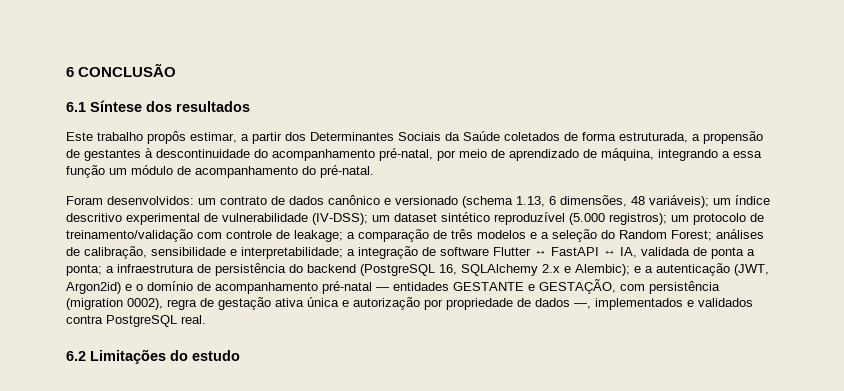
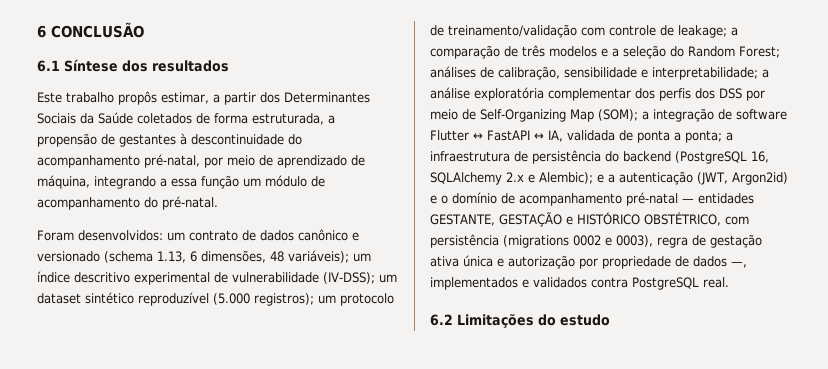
- a integração de software Flutter ↔ FastAPI ↔ IA, validada de ponta a ponta;
+ a análise exploratória complementar dos perfis dos DSS por meio de Self-Organizing Map (SOM); a integração de software Flutter ↔ FastAPI ↔ IA, validada de ponta a ponta;
- e a autenticação (JWT, Argon2id) e o domínio de acompanhamento pré-natal — entidades GESTANTE e GESTAÇÃO, com persistência (migration 0002), regra de gestação ativa única e autorização por propriedade de dados —, implementados e validados contra PostgreSQL real.
+ e a autenticação (JWT, Argon2id) e o domínio de acompanhamento pré-natal — entidades GESTANTE, GESTAÇÃO e HISTÓRICO OBSTÉTRICO, com persistência (migrations 0002 e 0003), regra de gestação ativa única e autorização por propriedade de dados —, implementados e validados contra PostgreSQL real.

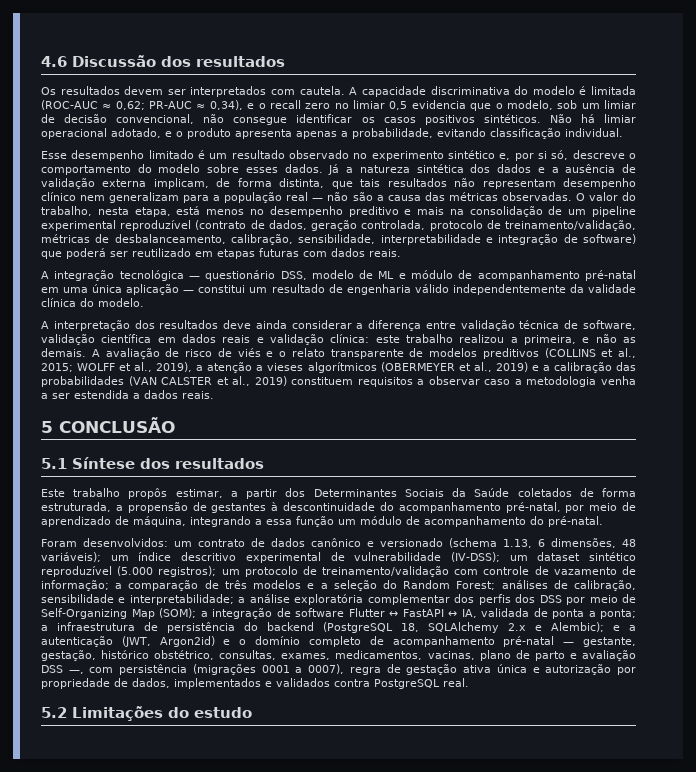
- 6 CONCLUSÃO
+ 4.6 Discussão dos resultados
+ Os resultados devem ser interpretados com cautela. A capacidade discriminativa do modelo é limitada (ROC-AUC ≈ 0,62; PR-AUC ≈ 0,34), e o recall zero no limiar 0,5 evidencia que o modelo, sob um limiar de decisão convencional, não consegue identificar os casos positivos sintéticos. Não há limiar operacional adotado, e o produto apresenta apenas a probabilidade, evitando classificação individual.
+ Esse desempenho limitado é um resultado observado no experimento sintético e, por si só, descreve o comportamento do modelo sobre esses dados. Já a natureza sintética dos dados e a ausência de validação externa implicam, de forma distinta, que tais resultados não representam desempenho clínico nem generalizam para a população real — não são a causa das métricas observadas. O valor do trabalho, nesta etapa, está menos no desempenho preditivo e mais na consolidação de um pipeline experimental reproduzível (contrato de dados, geração controlada, protocolo de treinamento/validação, métricas de desbalanceamento, calibração, sensibilidade, interpretabilidade e integração de software) que poderá ser reutilizado em etapas futuras com dados reais.
+ A integração tecnológica — questionário DSS, modelo de ML e módulo de acompanhamento pré-natal em uma única aplicação — constitui um resultado de engenharia válido independentemente da validade clínica do modelo.
+ A interpretação dos resultados deve ainda considerar a diferença entre validação técnica de software, validação científica em dados reais e validação clínica: este trabalho realizou a primeira, e não as demais. A avaliação de risco de viés e o relato transparente de modelos preditivos (COLLINS et al., 2015; WOLFF et al., 2019), a atenção a vieses algorítmicos (OBERMEYER et al., 2019) e a calibração das probabilidades (VAN CALSTER et al., 2019) constituem requisitos a observar caso a metodologia venha a ser estendida a dados reais.
+ 5 CONCLUSÃO
- 6.1 Síntese dos resultados
+ 5.1 Síntese dos resultados
- um protocolo de treinamento/validação com controle de leakage;
+ um protocolo de treinamento/validação com controle de vazamento de informação;
- a infraestrutura de persistência do backend (PostgreSQL 16, SQLAlchemy 2.x e Alembic);
+ a infraestrutura de persistência do backend (PostgreSQL 18, SQLAlchemy 2.x e Alembic);
- e a autenticação (JWT, Argon2id) e o domínio de acompanhamento pré-natal — entidades GESTANTE, GESTAÇÃO e HISTÓRICO OBSTÉTRICO, com persistência (migrations 0002 e 0003), regra de gestação ativa única e autorização por propriedade de dados —, implementados e validados contra PostgreSQL real.
+ e a autenticação (JWT, Argon2id) e o domínio completo de acompanhamento pré-natal — gestante, gestação, histórico obstétrico, consultas, exames, medicamentos, vacinas, plano de parto e avaliação DSS —, com persistência (migrações 0001 a 0007), regra de gestação ativa única e autorização por propriedade de dados, implementados e validados contra PostgreSQL real.
- 6.2 Limitações do estudo
+ 5.2 Limitações do estudo

